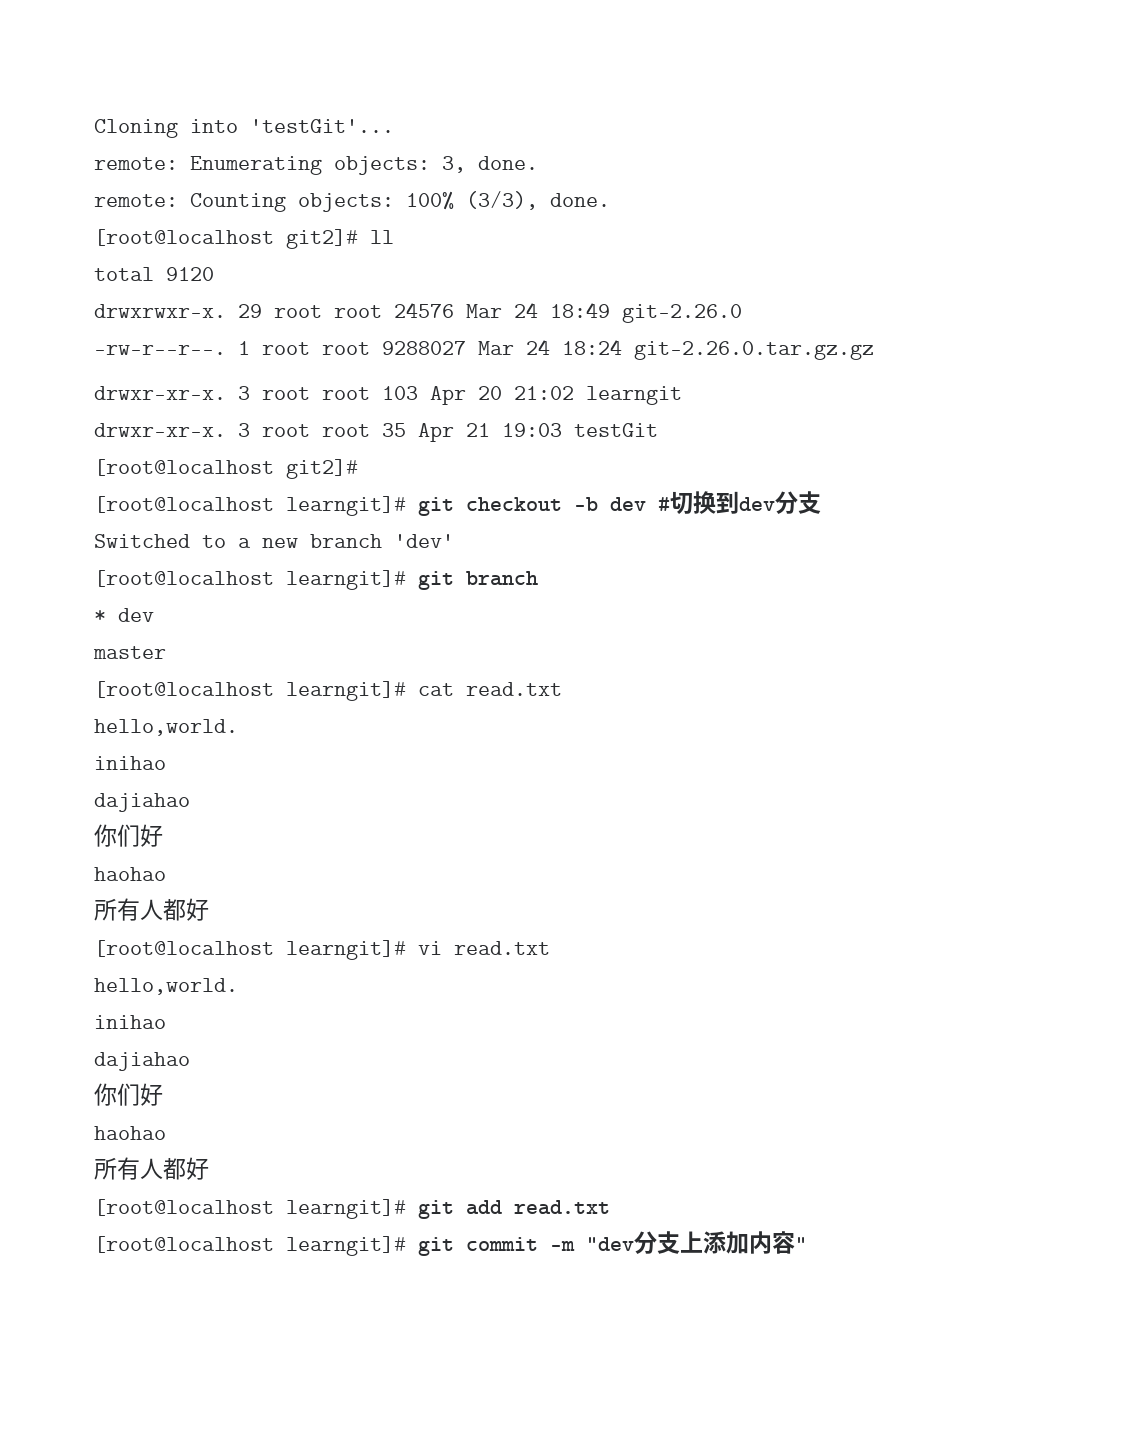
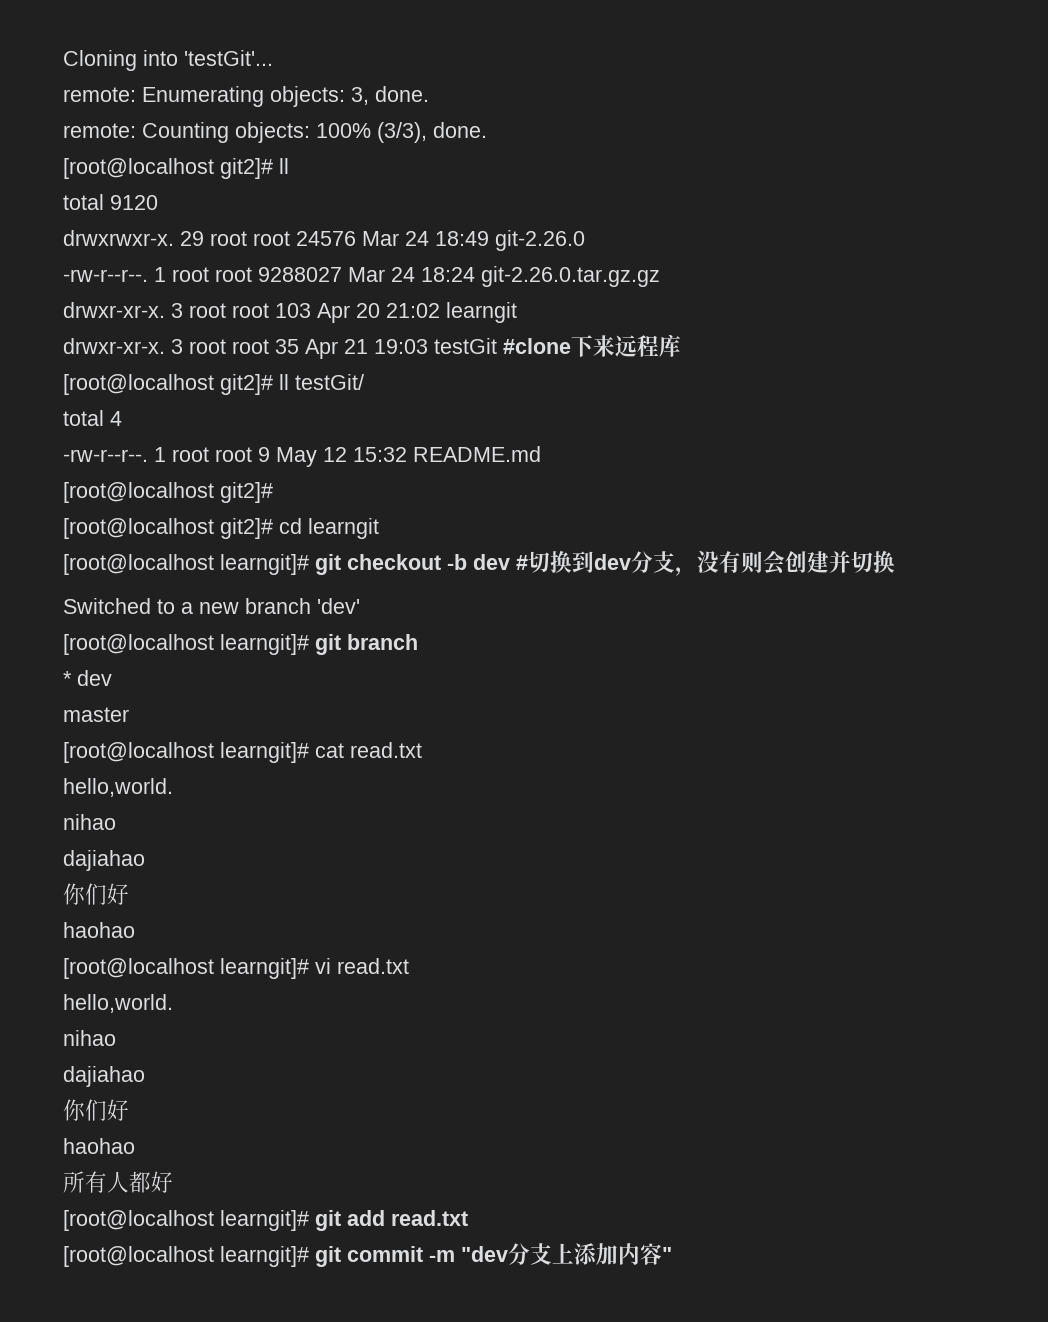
- 3 root root 35 Apr 21 19:03 testGit
+ 3 root root 35 Apr 21 19:03 testGit #clone下来远程库
+ [root@localhost git2]# ll testGit/
+ total 4
+ -rw-r--r--. 1 root root 9 May 12 15:32 README.md
  [root@localhost git2]#
+ [root@localhost git2]# cd learngit
- [root@localhost learngit]# git checkout -b dev #切换到dev分支
+ [root@localhost learngit]# git checkout -b dev #切换到dev分支，没有则会创建并切换
  [root@localhost learngit]# cat read.txt
  hello,world.
- inihao
+ nihao
  dajiahao
  你们好
  haohao
- 所有人都好
  [root@localhost learngit]# vi read.txt
  hello,world.
- inihao
+ nihao

